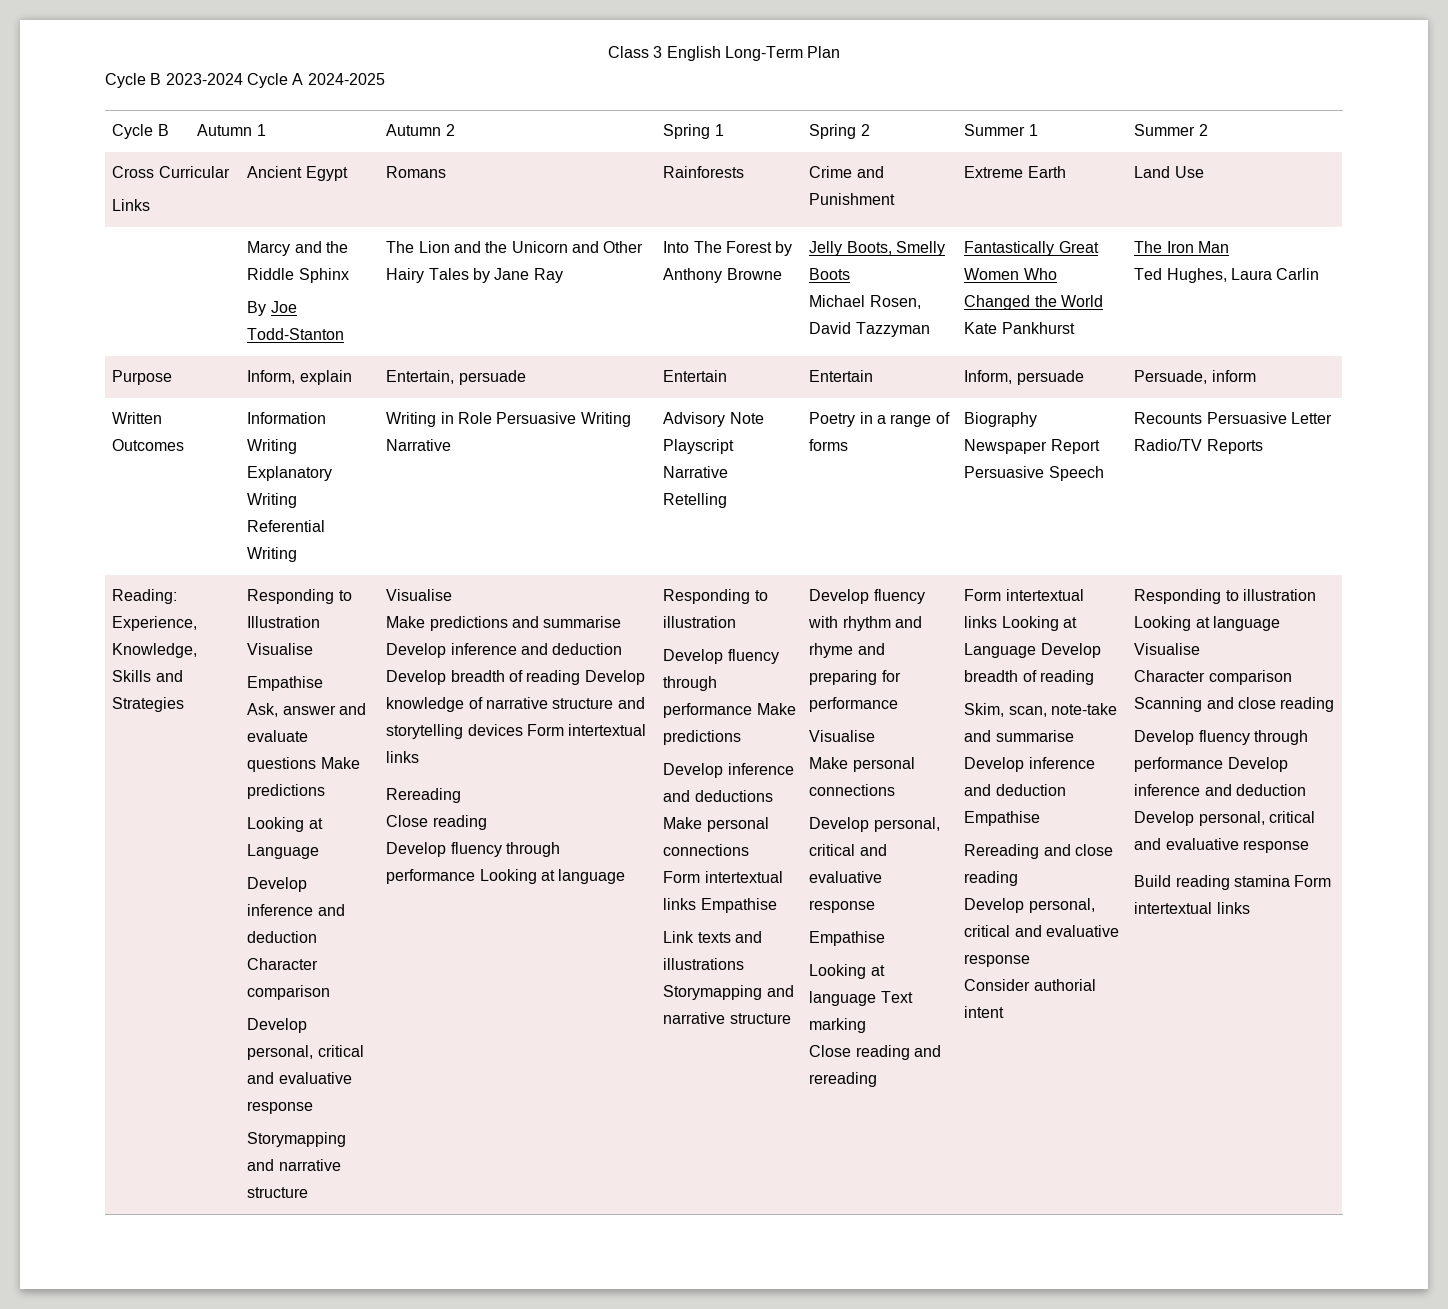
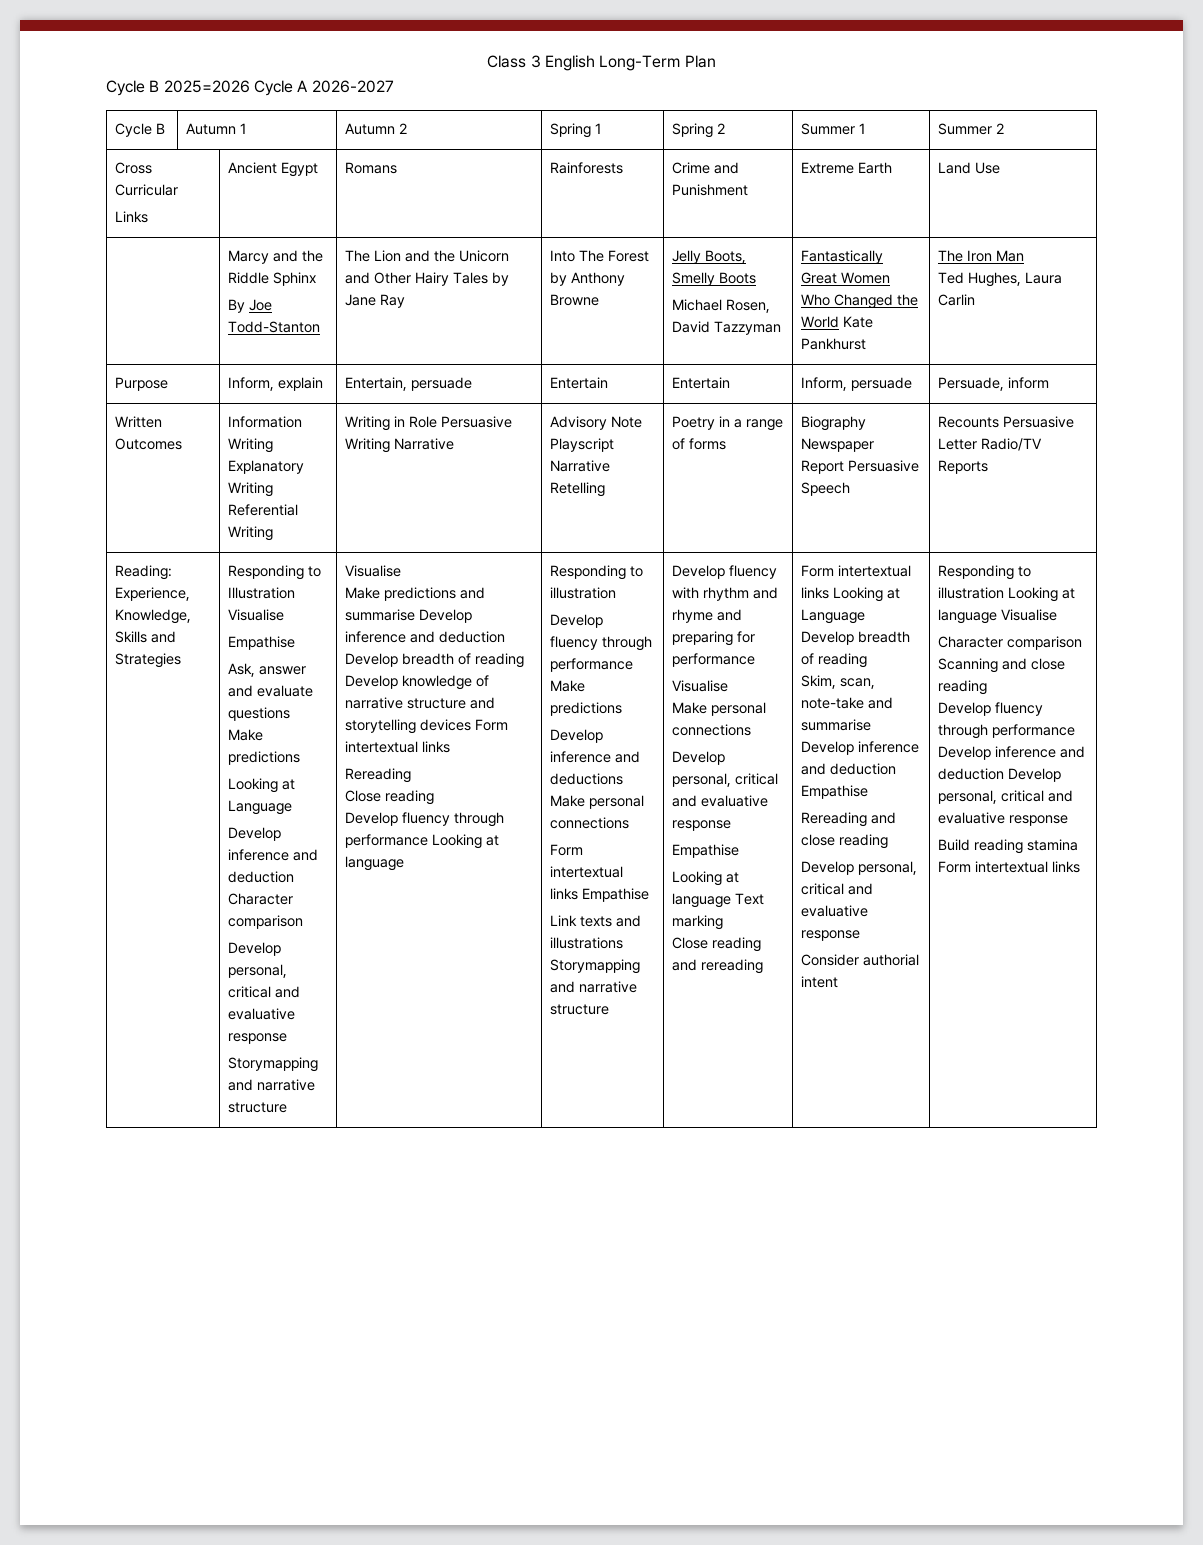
- Cycle B 2023-2024 Cycle A 2024-2025
+ Cycle B 2025=2026 Cycle A 2026-2027

